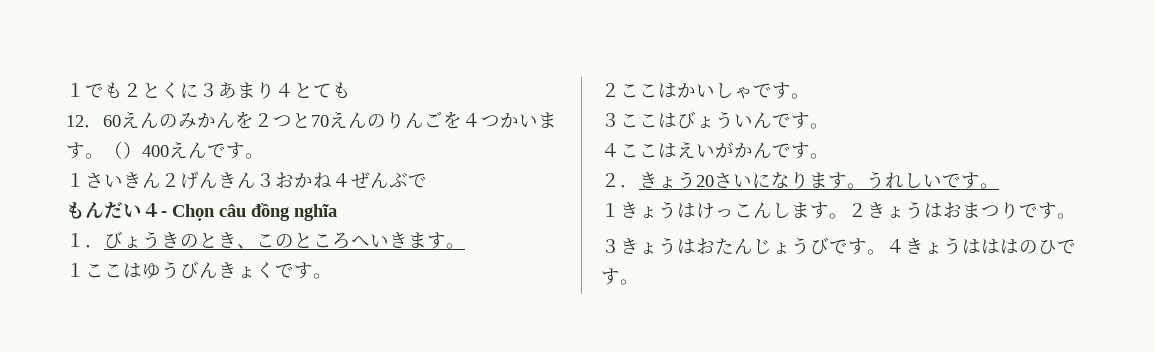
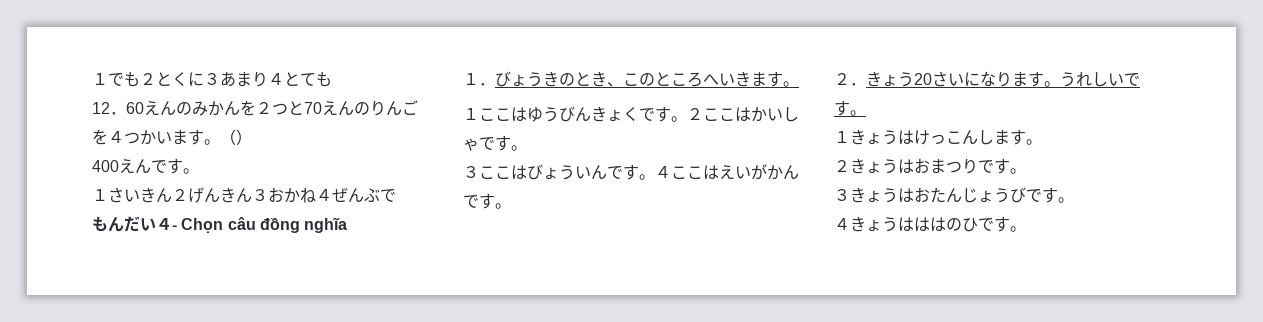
- （）400えんです。
+ （）
+ 400えんです。
- １ここはゆうびんきょくです。
- ２ここはかいしゃです。
+ １ここはゆうびんきょくです。２ここはかいしゃです。
- ３ここはびょういんです。
- ４ここはえいがかんです。
+ ３ここはびょういんです。４ここはえいがかんです。
- １きょうはけっこんします。２きょうはおまつりです。
+ １きょうはけっこんします。
+ ２きょうはおまつりです。
- ３きょうはおたんじょうびです。４きょうはははのひです。
+ ３きょうはおたんじょうびです。
+ ４きょうはははのひです。

